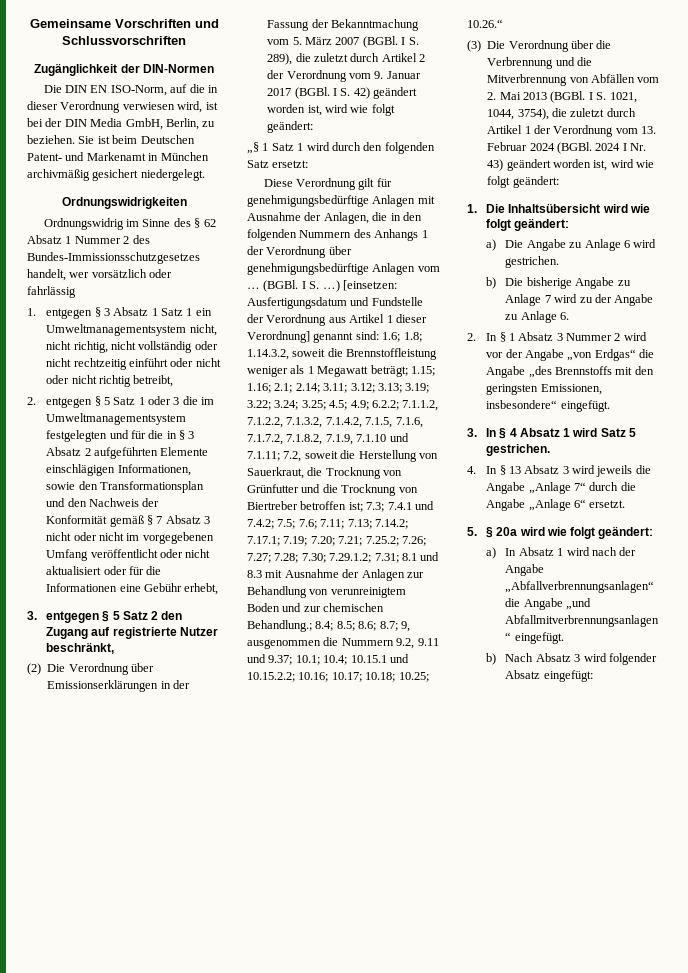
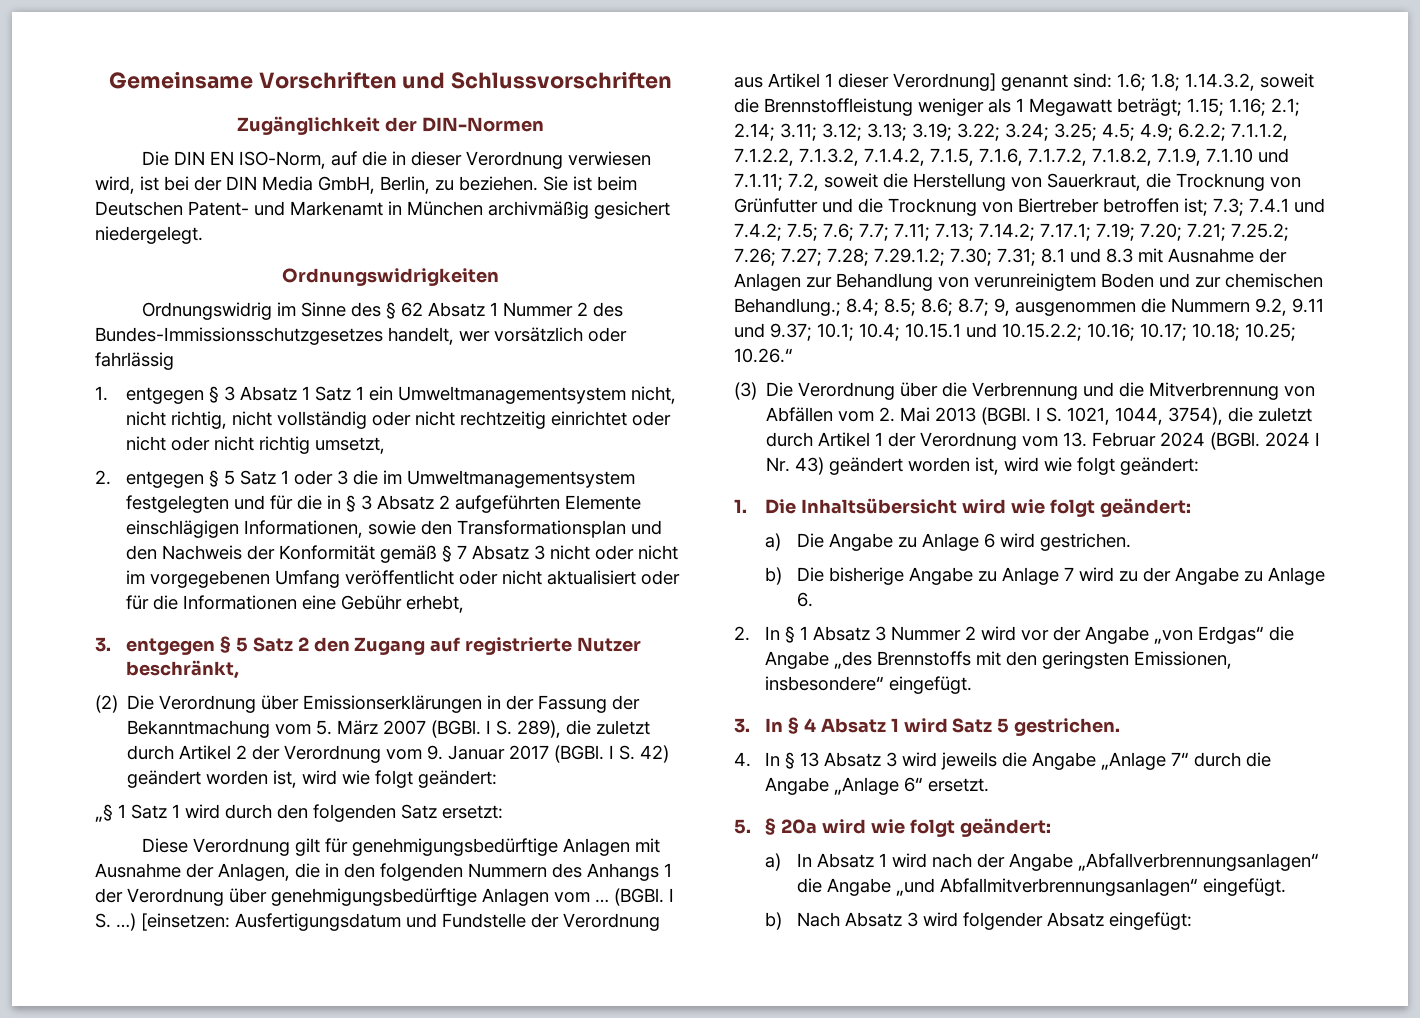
- 1. entgegen § 3 Absatz 1 Satz 1 ein Umweltmanagementsystem nicht, nicht richtig, nicht vollständig oder nicht rechtzeitig einführt oder nicht oder nicht richtig betreibt,
+ 1. entgegen § 3 Absatz 1 Satz 1 ein Umweltmanagementsystem nicht, nicht richtig, nicht vollständig oder nicht rechtzeitig einrichtet oder nicht oder nicht richtig umsetzt,
+ 7.7;
- 7.30; 7.29.1.2;
+ 7.29.1.2; 7.30;

